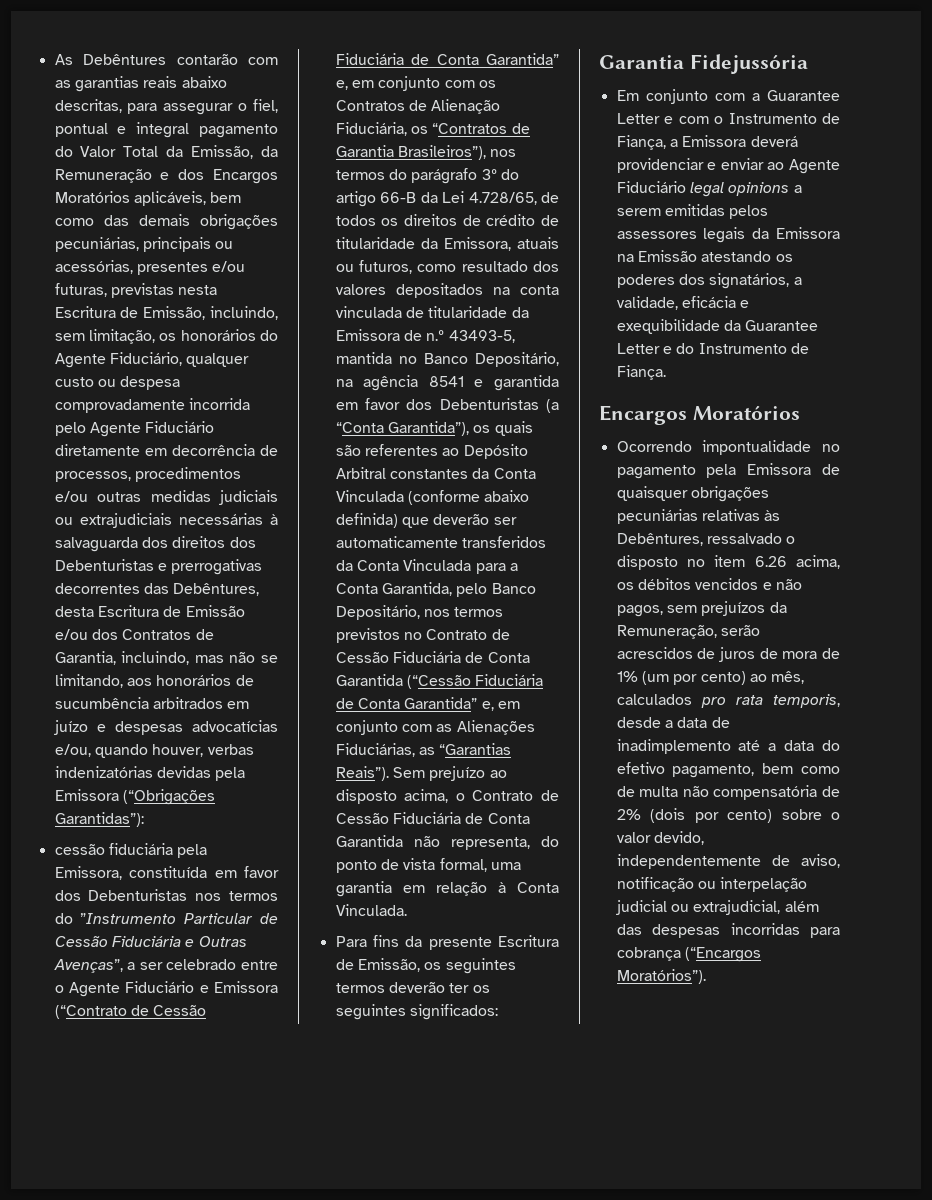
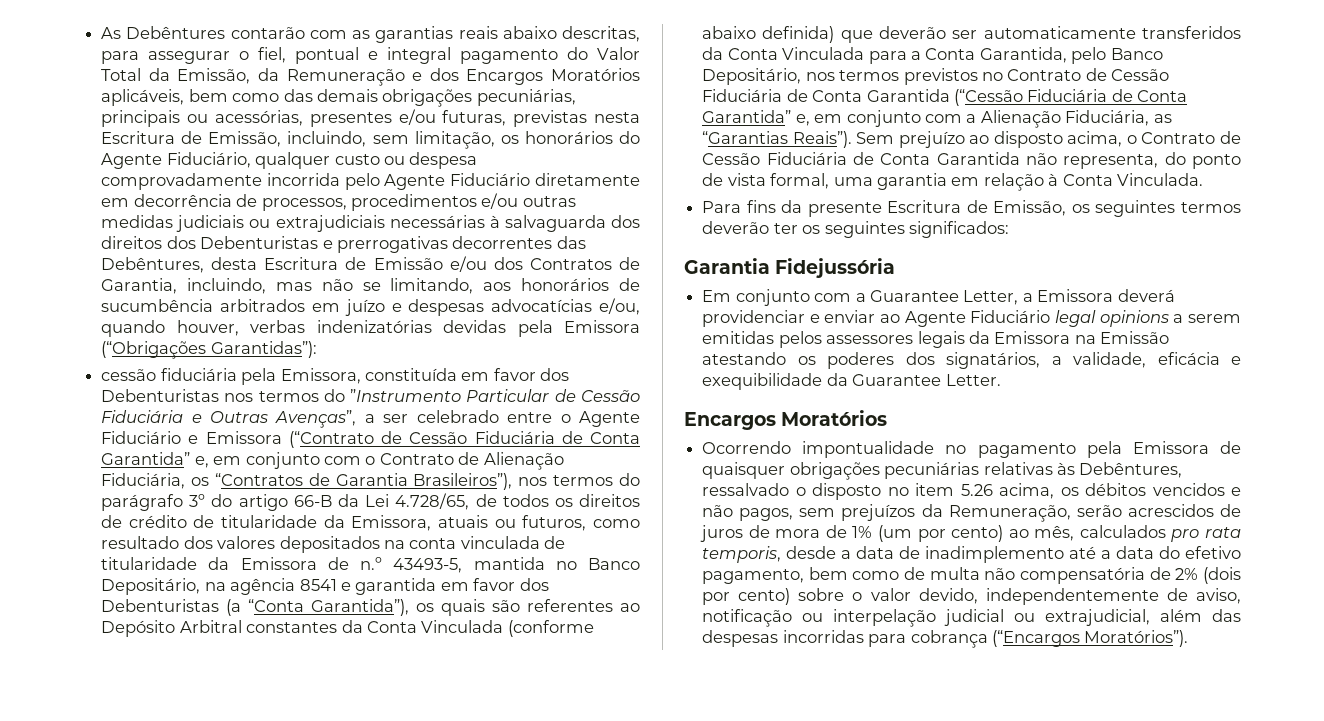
- cessão fiduciária pela Emissora, constituída em favor dos Debenturistas nos termos do ”Instrumento Particular de Cessão Fiduciária e Outras Avenças”, a ser celebrado entre o Agente Fiduciário e Emissora (“Contrato de Cessão Fiduciária de Conta Garantida” e, em conjunto com os Contratos de Alienação Fiduciária, os “Contratos de Garantia Brasileiros”), nos termos do parágrafo 3º do artigo 66-B da Lei 4.728/65, de todos os direitos de crédito de titularidade da Emissora, atuais ou futuros, como resultado dos valores depositados na conta vinculada de titularidade da Emissora de n.º 43493-5, mantida no Banco Depositário, na agência 8541 e garantida em favor dos Debenturistas (a “Conta Garantida”), os quais são referentes ao Depósito Arbitral constantes da Conta Vinculada (conforme abaixo definida) que deverão ser automaticamente transferidos da Conta Vinculada para a Conta Garantida, pelo Banco Depositário, nos termos previstos no Contrato de Cessão Fiduciária de Conta Garantida (“Cessão Fiduciária de Conta Garantida” e, em conjunto com as Alienações Fiduciárias, as “Garantias Reais”).
+ cessão fiduciária pela Emissora, constituída em favor dos Debenturistas nos termos do ”Instrumento Particular de Cessão Fiduciária e Outras Avenças”, a ser celebrado entre o Agente Fiduciário e Emissora (“Contrato de Cessão Fiduciária de Conta Garantida” e, em conjunto com o Contrato de Alienação Fiduciária, os “Contratos de Garantia Brasileiros”), nos termos do parágrafo 3º do artigo 66-B da Lei 4.728/65, de todos os direitos de crédito de titularidade da Emissora, atuais ou futuros, como resultado dos valores depositados na conta vinculada de titularidade da Emissora de n.º 43493-5, mantida no Banco Depositário, na agência 8541 e garantida em favor dos Debenturistas (a “Conta Garantida”), os quais são referentes ao Depósito Arbitral constantes da Conta Vinculada (conforme abaixo definida) que deverão ser automaticamente transferidos da Conta Vinculada para a Conta Garantida, pelo Banco Depositário, nos termos previstos no Contrato de Cessão Fiduciária de Conta Garantida (“Cessão Fiduciária de Conta Garantida” e, em conjunto com a Alienação Fiduciária, as “Garantias Reais”).
- Em conjunto com a Guarantee Letter e com o Instrumento de Fiança, a Emissora deverá providenciar e enviar ao Agente Fiduciário legal opinions a serem emitidas pelos assessores legais da Emissora na Emissão atestando os poderes dos signatários, a validade, eficácia e exequibilidade da Guarantee Letter e do Instrumento de Fiança.
+ Em conjunto com a Guarantee Letter, a Emissora deverá providenciar e enviar ao Agente Fiduciário legal opinions a serem emitidas pelos assessores legais da Emissora na Emissão atestando os poderes dos signatários, a validade, eficácia e exequibilidade da Guarantee Letter.
- Ocorrendo impontualidade no pagamento pela Emissora de quaisquer obrigações pecuniárias relativas às Debêntures, ressalvado o disposto no item 6.26 acima, os débitos vencidos e não pagos, sem prejuízos da Remuneração, serão acrescidos de juros de mora de 1% (um por cento) ao mês, calculados pro rata temporis, desde a data de inadimplemento até a data do efetivo pagamento, bem como de multa não compensatória de 2% (dois por cento) sobre o valor devido, independentemente de aviso, notificação ou interpelação judicial ou extrajudicial, além das despesas incorridas para cobrança (“Encargos Moratórios”).
+ Ocorrendo impontualidade no pagamento pela Emissora de quaisquer obrigações pecuniárias relativas às Debêntures, ressalvado o disposto no item 5.26 acima, os débitos vencidos e não pagos, sem prejuízos da Remuneração, serão acrescidos de juros de mora de 1% (um por cento) ao mês, calculados pro rata temporis, desde a data de inadimplemento até a data do efetivo pagamento, bem como de multa não compensatória de 2% (dois por cento) sobre o valor devido, independentemente de aviso, notificação ou interpelação judicial ou extrajudicial, além das despesas incorridas para cobrança (“Encargos Moratórios”).

